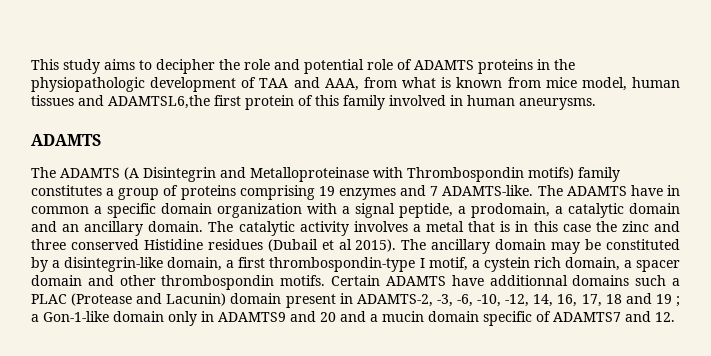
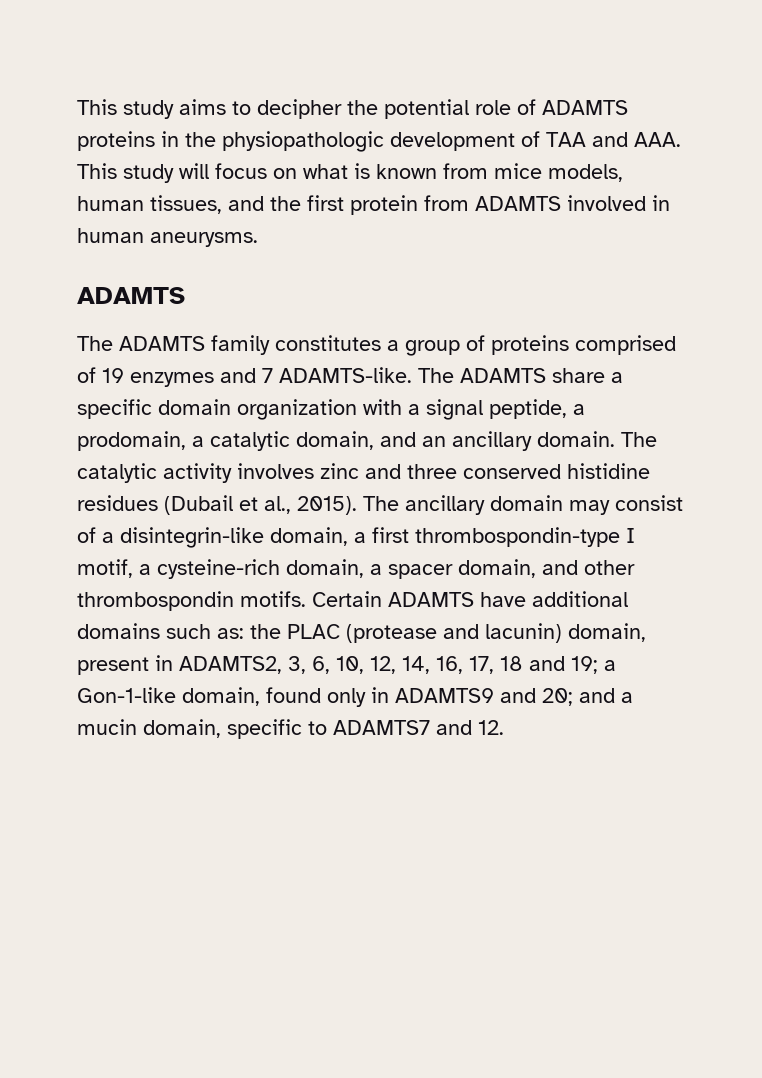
- This study aims to decipher the role and potential role of ADAMTS proteins in the physiopathologic development of TAA and AAA, from what is known from mice model, human tissues and ADAMTSL6,the first protein of this family involved in human aneurysms.
+ This study aims to decipher the potential role of ADAMTS proteins in the physiopathologic development of TAA and AAA. This study will focus on what is known from mice models, human tissues, and the first protein from ADAMTS involved in human aneurysms.
- The ADAMTS (A Disintegrin and Metalloproteinase with Thrombospondin motifs) family constitutes a group of proteins comprising 19 enzymes and 7 ADAMTS-like.
+ The ADAMTS family constitutes a group of proteins comprised of 19 enzymes and 7 ADAMTS-like.
- The ADAMTS have in common a specific domain organization with a signal peptide, a prodomain, a catalytic domain and an ancillary domain.
+ The ADAMTS share a specific domain organization with a signal peptide, a prodomain, a catalytic domain, and an ancillary domain.
- The catalytic activity involves a metal that is in this case the zinc and three conserved Histidine residues (Dubail et al 2015).
+ The catalytic activity involves zinc and three conserved histidine residues (Dubail et al., 2015).
- The ancillary domain may be constituted by a disintegrin-like domain, a first thrombospondin-type I motif, a cystein rich domain, a spacer domain and other thrombospondin motifs.
+ The ancillary domain may consist of a disintegrin-like domain, a first thrombospondin-type I motif, a cysteine-rich domain, a spacer domain, and other thrombospondin motifs.
- Certain ADAMTS have additionnal domains such a PLAC (Protease and Lacunin) domain present in ADAMTS-2, -3, -6, -10, -12, 14, 16, 17, 18 and 19 ; a Gon-1-like domain only in ADAMTS9 and 20 and a mucin domain specific of ADAMTS7 and 12.
+ Certain ADAMTS have additional domains such as: the PLAC (protease and lacunin) domain, present in ADAMTS2, 3, 6, 10, 12, 14, 16, 17, 18 and 19; a Gon-1-like domain, found only in ADAMTS9 and 20; and a mucin domain, specific to ADAMTS7 and 12.

